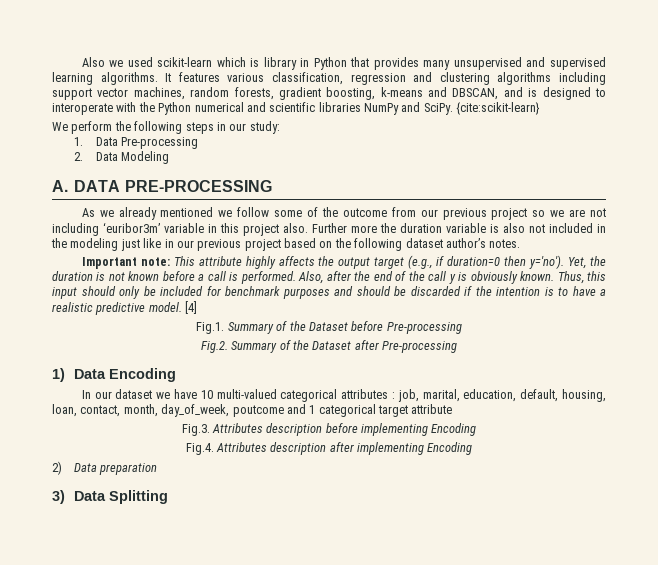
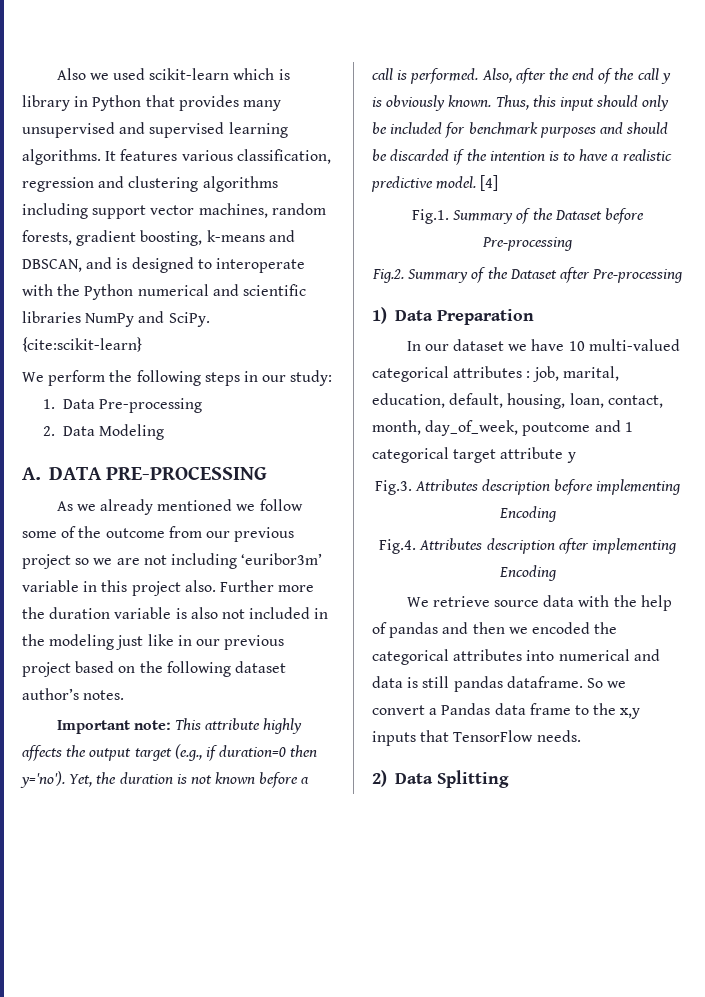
- 1) Data Encoding
+ 1) Data Preparation
- In our dataset we have 10 multi-valued categorical attributes : job, marital, education, default, housing, loan, contact, month, day_of_week, poutcome and 1 categorical target attribute
+ In our dataset we have 10 multi-valued categorical attributes : job, marital, education, default, housing, loan, contact, month, day_of_week, poutcome and 1 categorical target attribute y
- 2) Data preparation
- 3) Data Splitting
+ We retrieve source data with the help of pandas and then we encoded the categorical attributes into numerical and data is still pandas dataframe. So we convert a Pandas data frame to the x,y inputs that TensorFlow needs.
+ 2) Data Splitting

